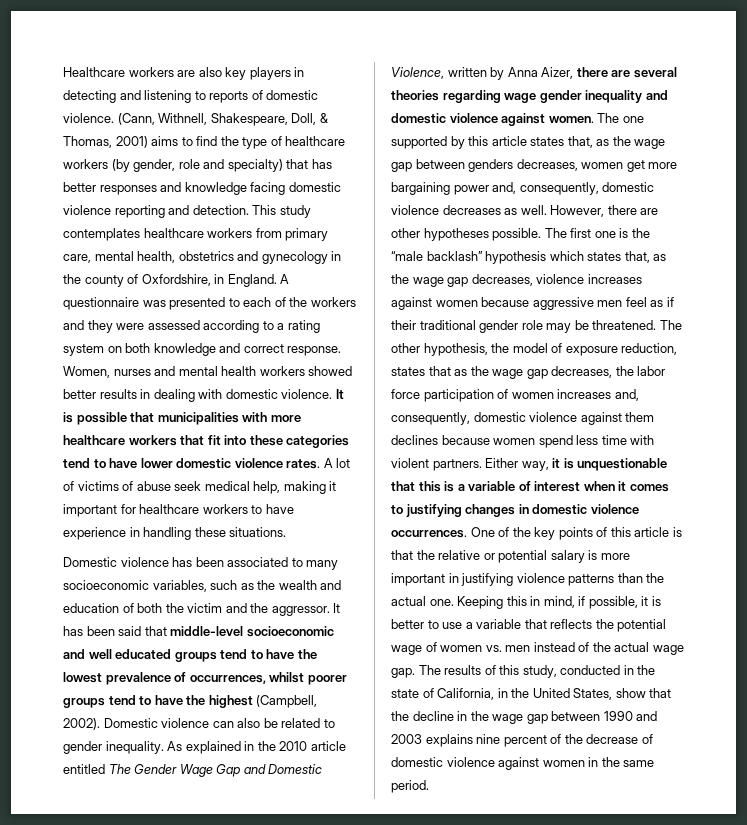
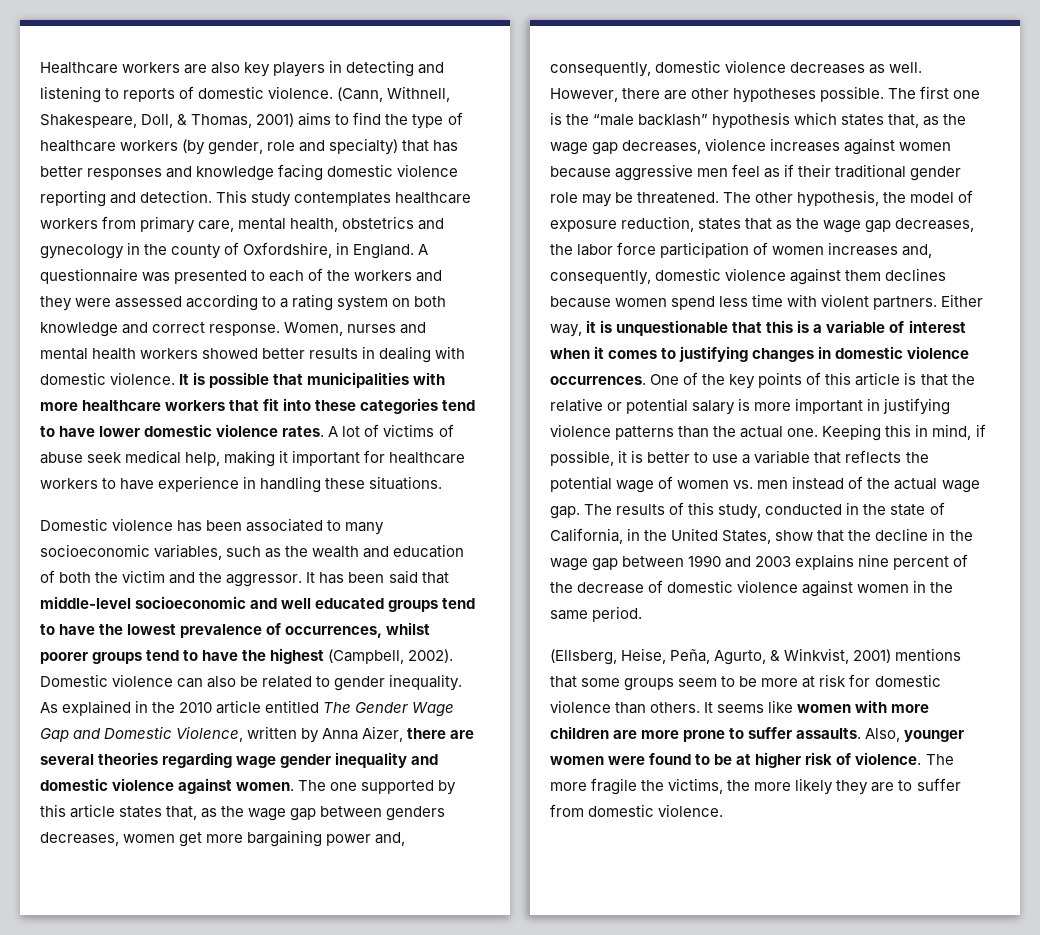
+ (Ellsberg, Heise, Peña, Agurto, & Winkvist, 2001) mentions that some groups seem to be more at risk for domestic violence than others. It seems like women with more children are more prone to suffer assaults. Also, younger women were found to be at higher risk of violence. The more fragile the victims, the more likely they are to suffer from domestic violence.

